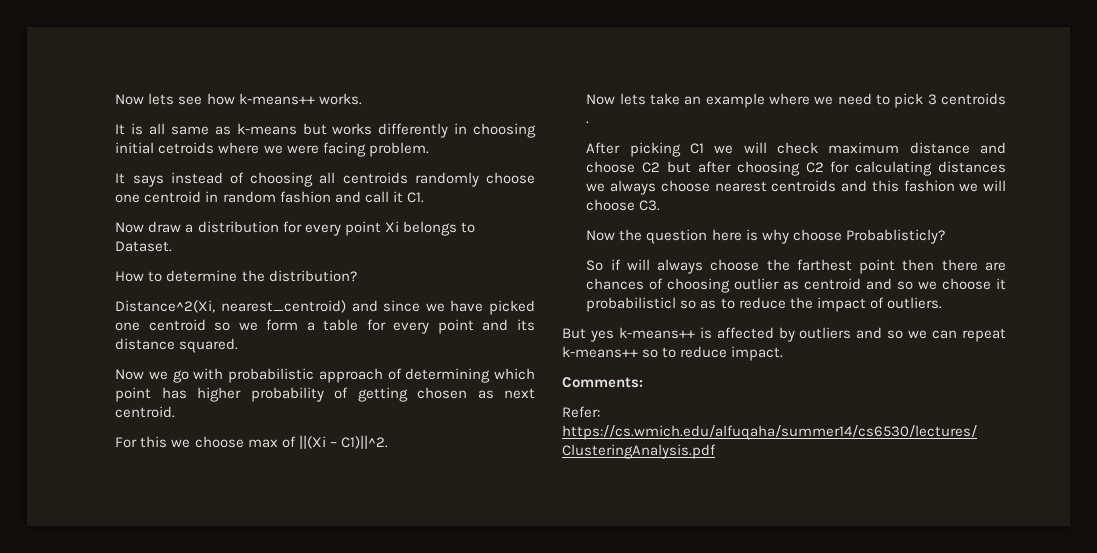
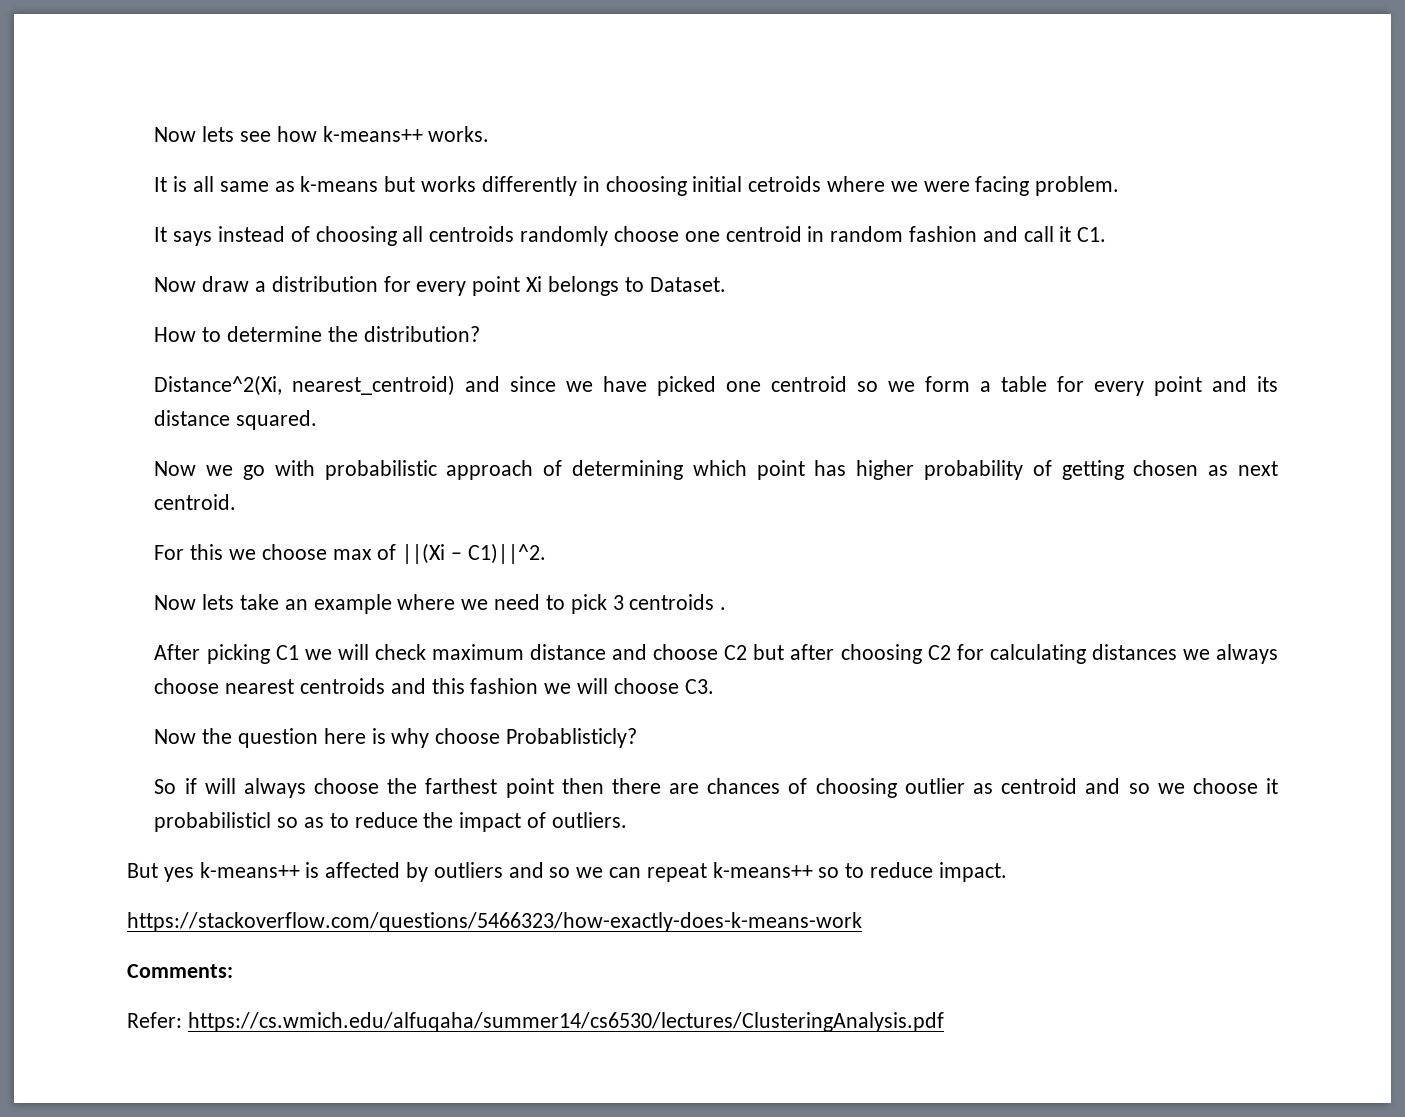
+ https://stackoverflow.com/questions/5466323/how-exactly-does-k-means-work

